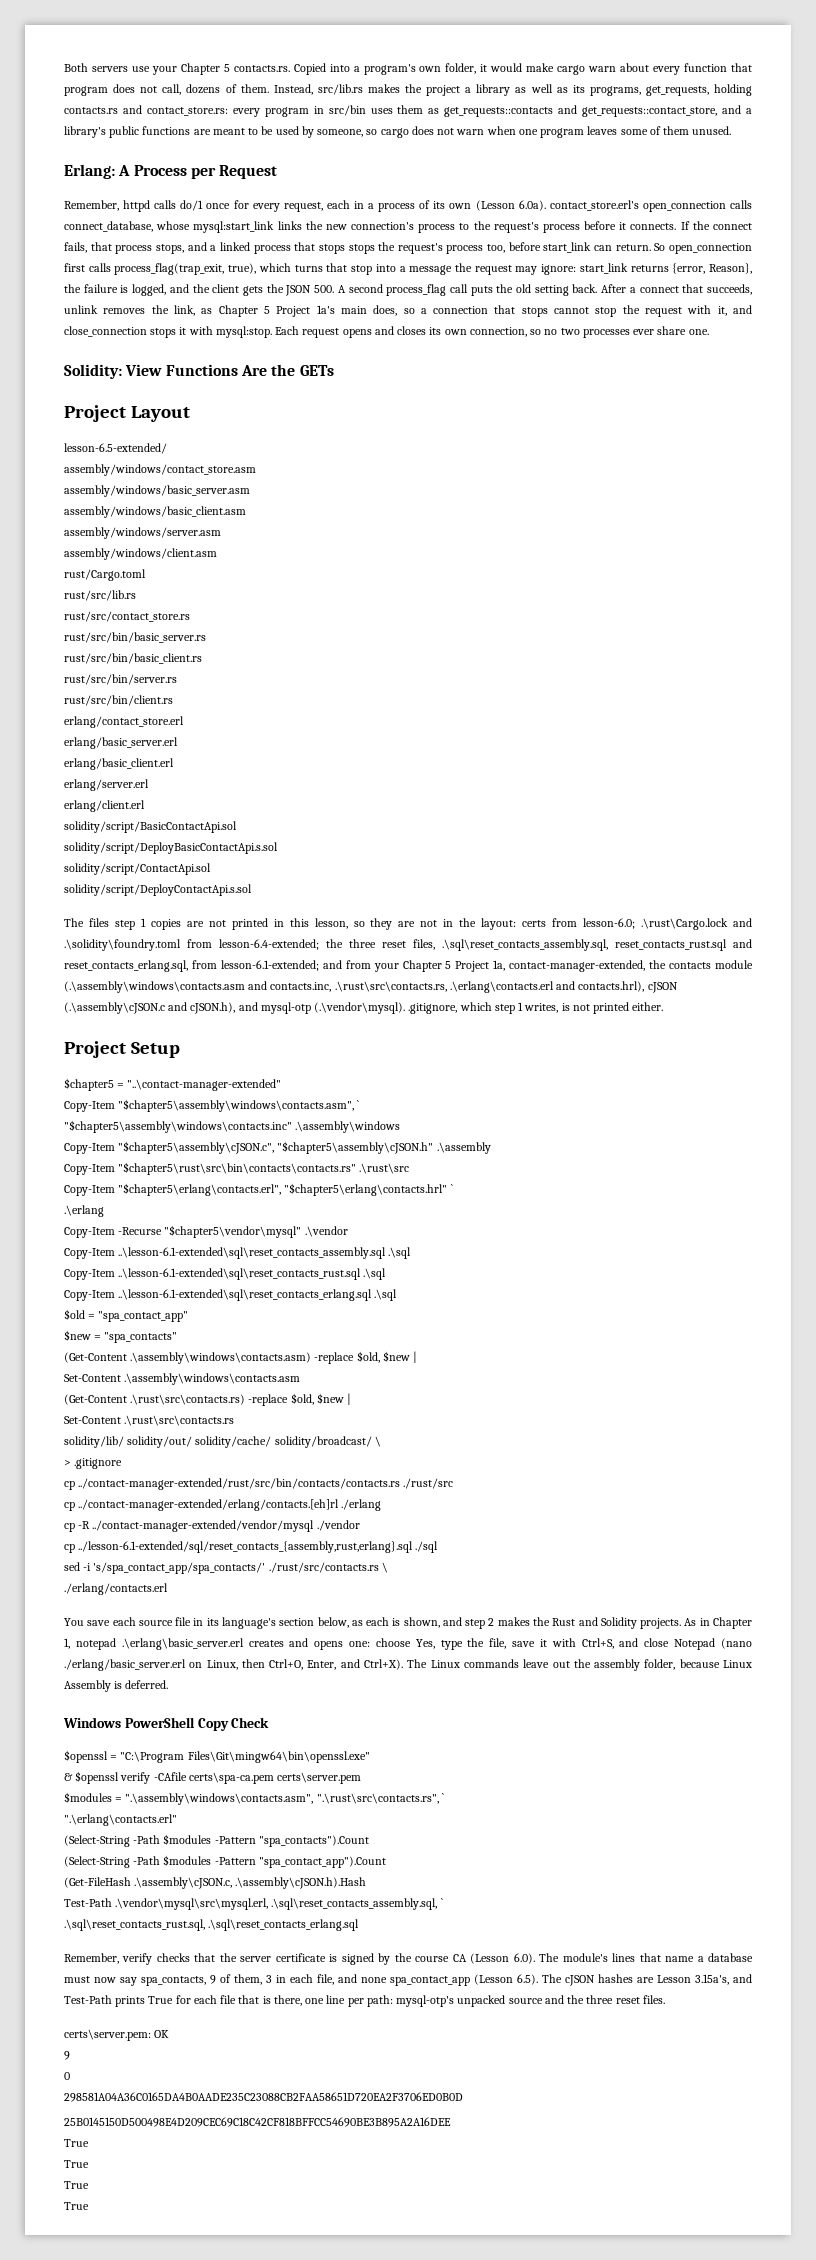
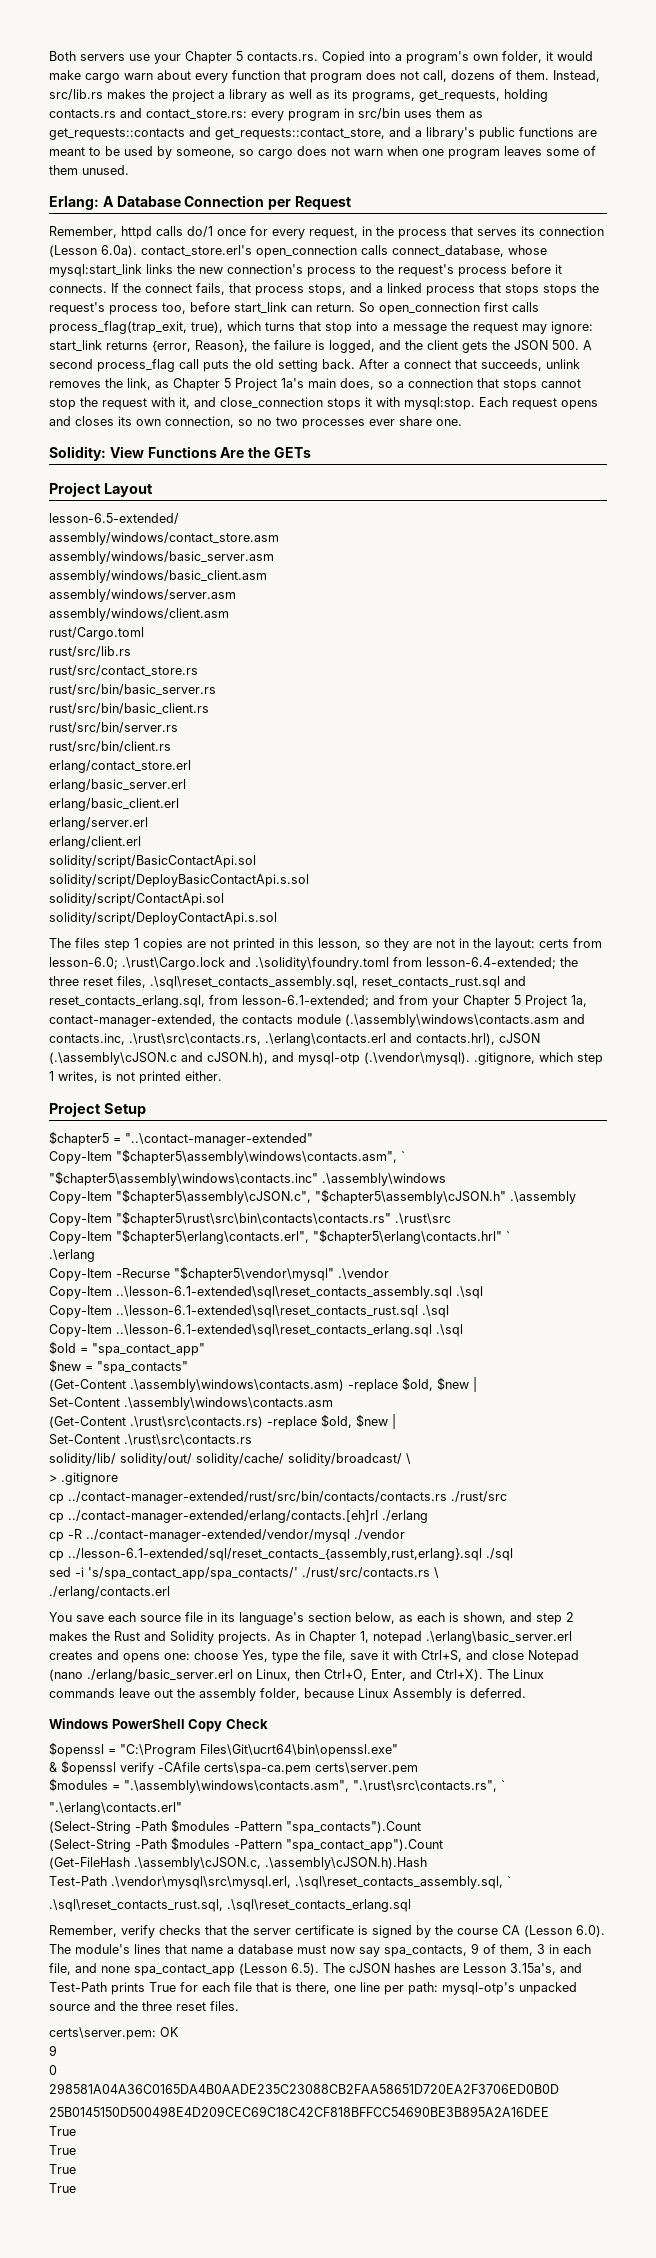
- Erlang: A Process per Request
+ Erlang: A Database Connection per Request
- Remember, httpd calls do/1 once for every request, each in a process of its own (Lesson 6.0a). contact_store.erl's open_connection calls connect_database, whose mysql:start_link links the new connection's process to the request's process before it connects.
+ Remember, httpd calls do/1 once for every request, in the process that serves its connection (Lesson 6.0a). contact_store.erl's open_connection calls connect_database, whose mysql:start_link links the new connection's process to the request's process before it connects.
- $openssl = "C:\Program Files\Git\mingw64\bin\openssl.exe"
+ $openssl = "C:\Program Files\Git\ucrt64\bin\openssl.exe"

